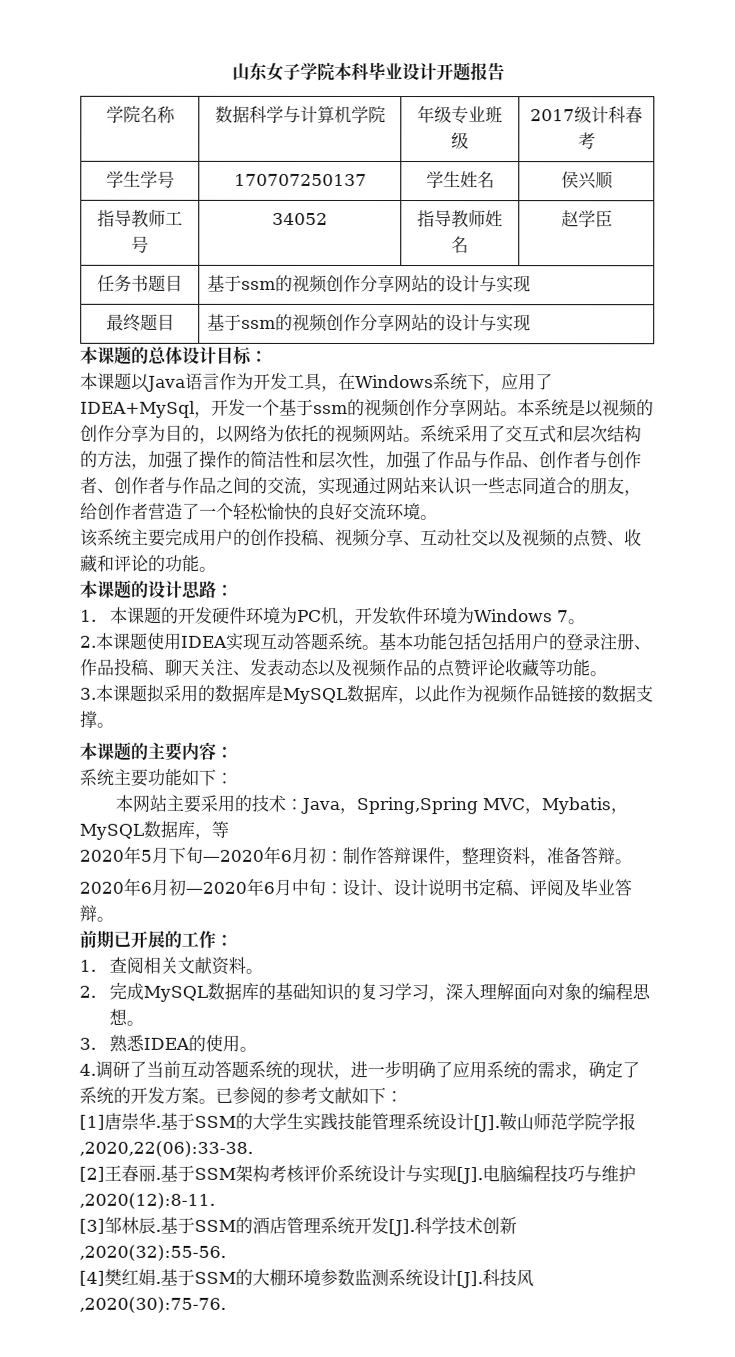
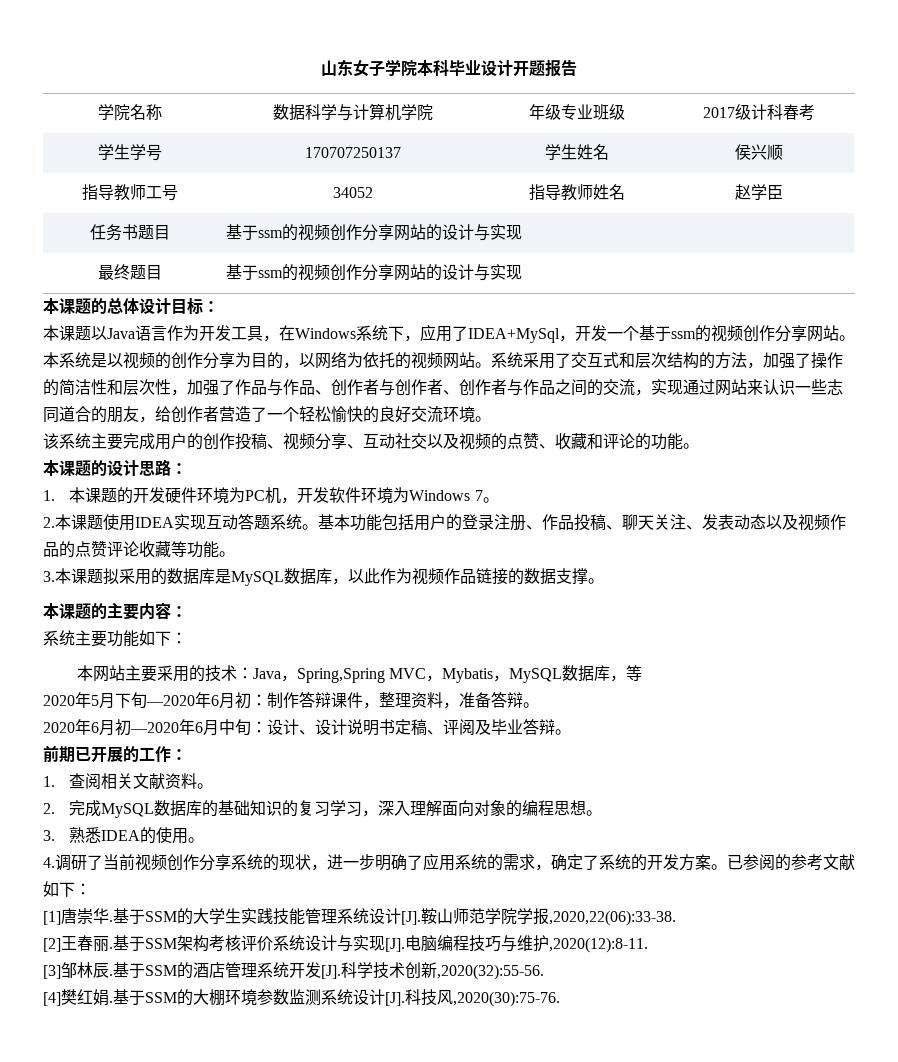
- 基本功能包括包括用户的登录注册、作品投稿、聊天关注、发表动态以及视频作品的点赞评论收藏等功能。
+ 基本功能包括用户的登录注册、作品投稿、聊天关注、发表动态以及视频作品的点赞评论收藏等功能。
- 4.调研了当前互动答题系统的现状，进一步明确了应用系统的需求，确定了系统的开发方案。
+ 4.调研了当前视频创作分享系统的现状，进一步明确了应用系统的需求，确定了系统的开发方案。

